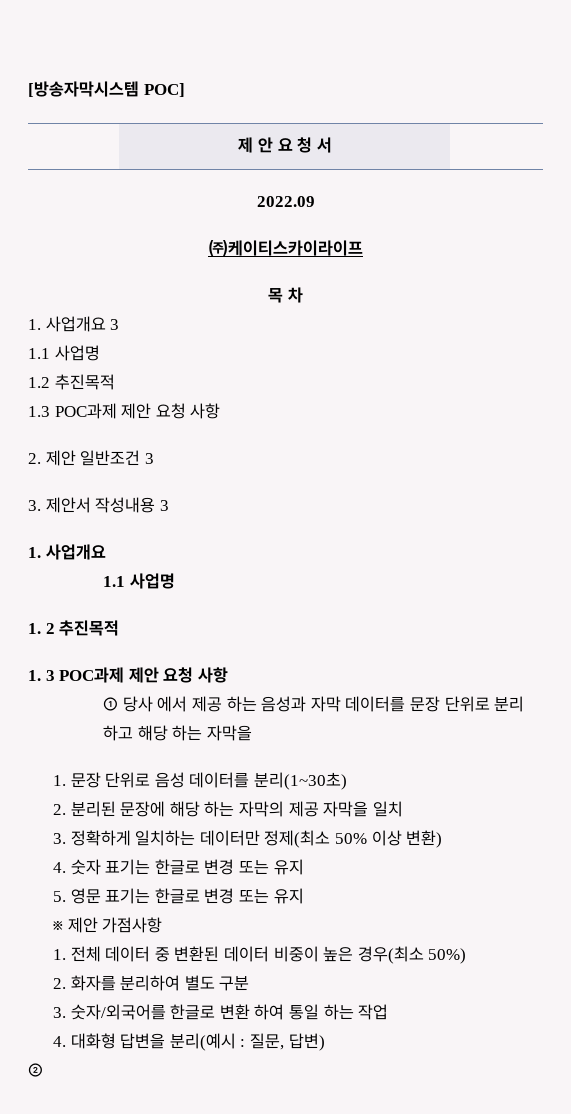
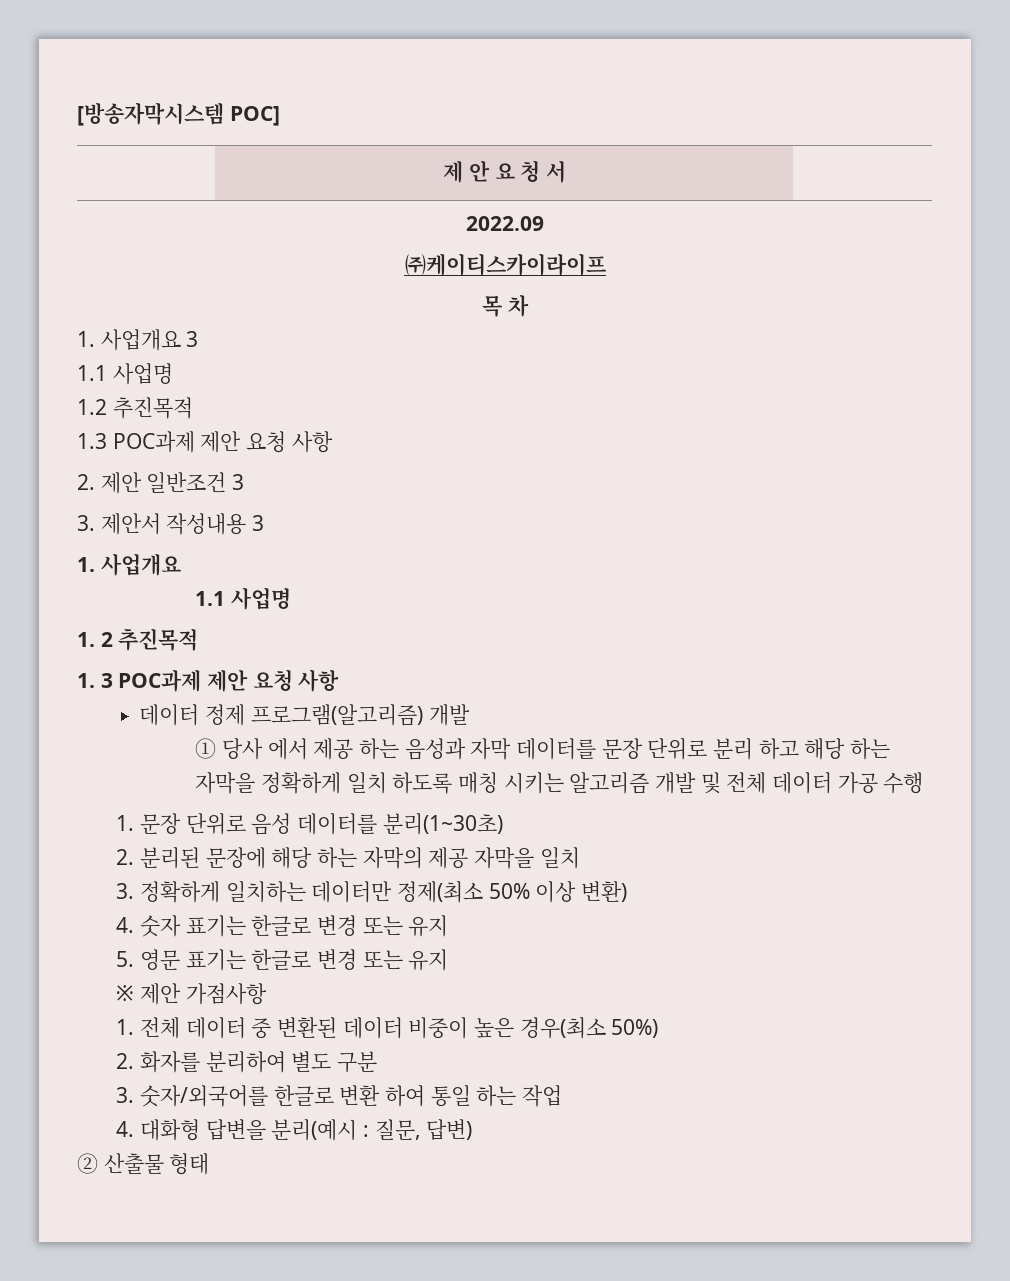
+ 데이터 정제 프로그램(알고리즘) 개발
- ① 당사 에서 제공 하는 음성과 자막 데이터를 문장 단위로 분리 하고 해당 하는 자막을
+ ① 당사 에서 제공 하는 음성과 자막 데이터를 문장 단위로 분리 하고 해당 하는 자막을 정확하게 일치 하도록 매칭 시키는 알고리즘 개발 및 전체 데이터 가공 수행
  4. 대화형 답변을 분리(예시 : 질문, 답변)
- ②
+ ② 산출물 형태

